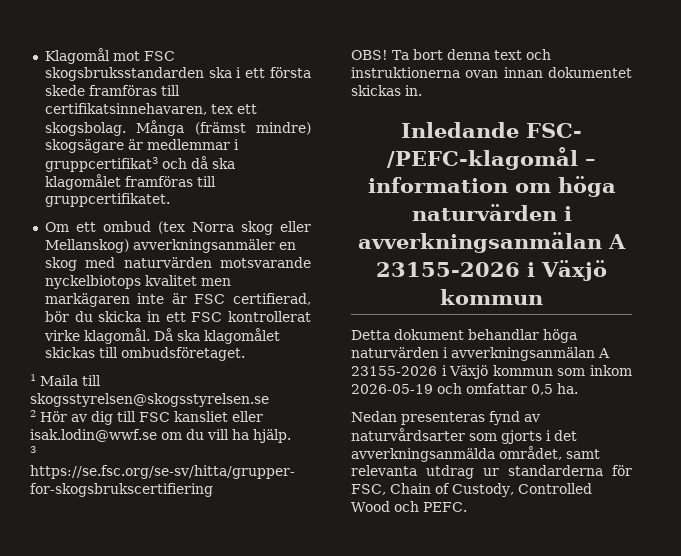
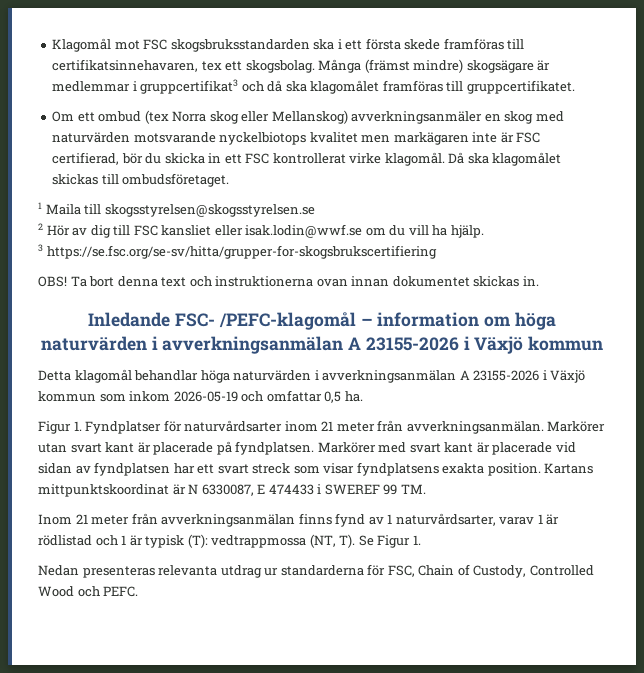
- Detta dokument behandlar höga naturvärden i avverkningsanmälan A 23155-2026 i Växjö kommun som inkom 2026-05-19 och omfattar 0,5 ha.
+ Detta klagomål behandlar höga naturvärden i avverkningsanmälan A 23155-2026 i Växjö kommun som inkom 2026-05-19 och omfattar 0,5 ha.
- Nedan presenteras fynd av naturvårdsarter som gjorts i det avverkningsanmälda området, samt relevanta utdrag ur standarderna för FSC, Chain of Custody, Controlled Wood och PEFC.
+ Figur 1. Fyndplatser för naturvårdsarter inom 21 meter från avverkningsanmälan. Markörer utan svart kant är placerade på fyndplatsen. Markörer med svart kant är placerade vid sidan av fyndplatsen har ett svart streck som visar fyndplatsens exakta position. Kartans mittpunktskoordinat är N 6330087, E 474433 i SWEREF 99 TM.
+ Inom 21 meter från avverkningsanmälan finns fynd av 1 naturvårdsarter, varav 1 är rödlistad och 1 är typisk (T): vedtrappmossa (NT, T). Se Figur 1.
+ Nedan presenteras relevanta utdrag ur standarderna för FSC, Chain of Custody, Controlled Wood och PEFC.

